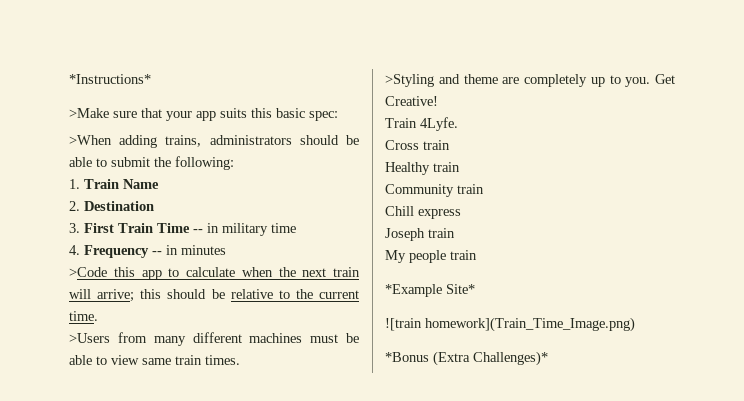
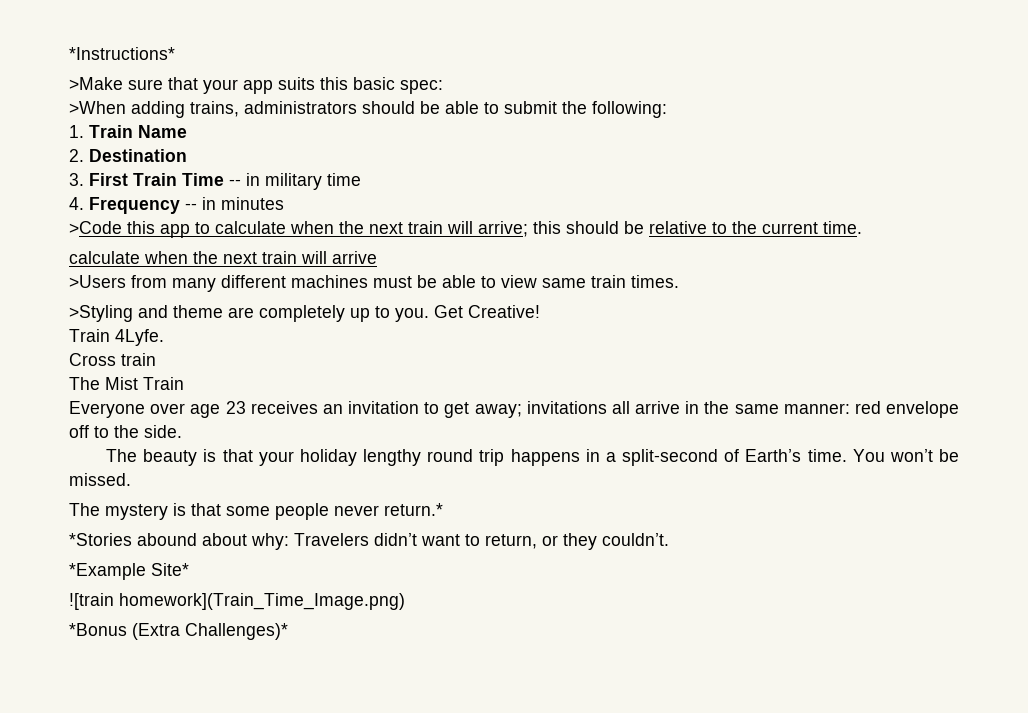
+ calculate when the next train will arrive
- Healthy train
- Community train
- Chill express
- Joseph train
- My people train
+ The Mist Train
+ Everyone over age 23 receives an invitation to get away; invitations all arrive in the same manner: red envelope off to the side.
+ The beauty is that your holiday lengthy round trip happens in a split-second of Earth’s time. You won’t be missed.
+ The mystery is that some people never return.*
+ *Stories abound about why: Travelers didn’t want to return, or they couldn’t.

